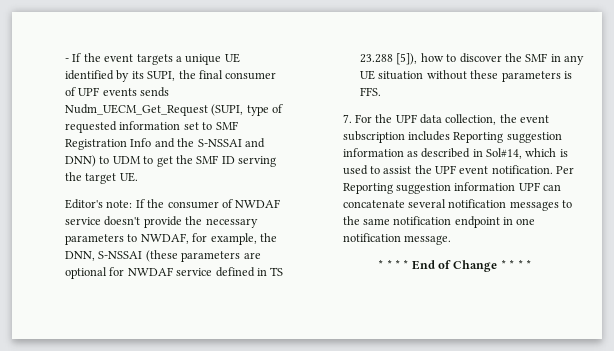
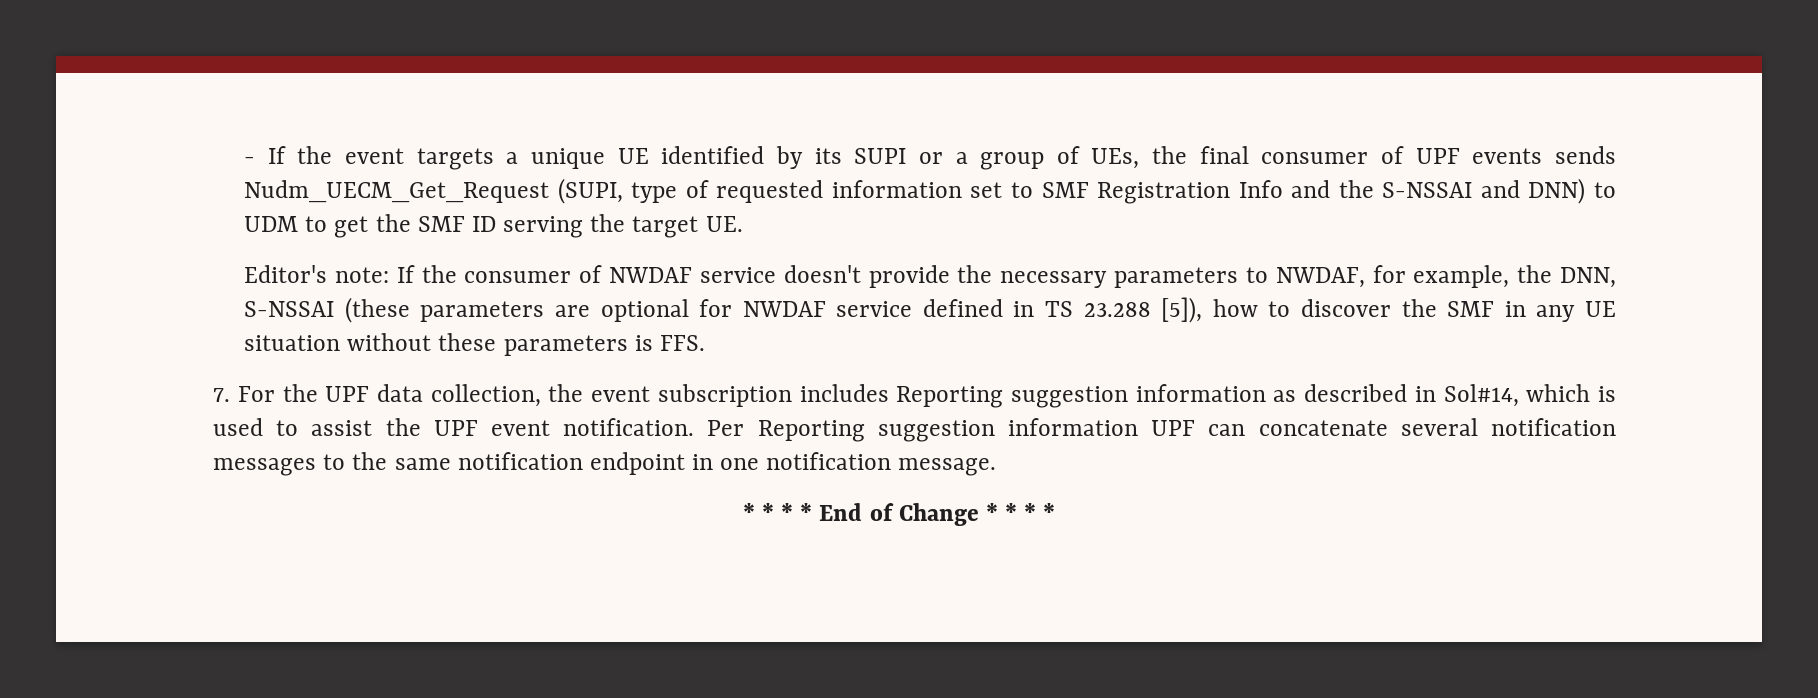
- - If the event targets a unique UE identified by its SUPI, the final consumer of UPF events sends Nudm_UECM_Get_Request (SUPI, type of requested information set to SMF Registration Info and the S-NSSAI and DNN) to UDM to get the SMF ID serving the target UE.
+ - If the event targets a unique UE identified by its SUPI or a group of UEs, the final consumer of UPF events sends Nudm_UECM_Get_Request (SUPI, type of requested information set to SMF Registration Info and the S-NSSAI and DNN) to UDM to get the SMF ID serving the target UE.

